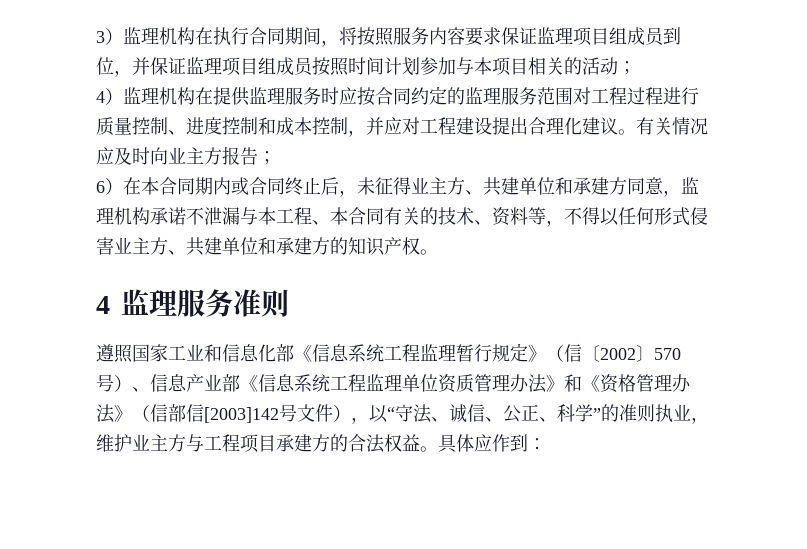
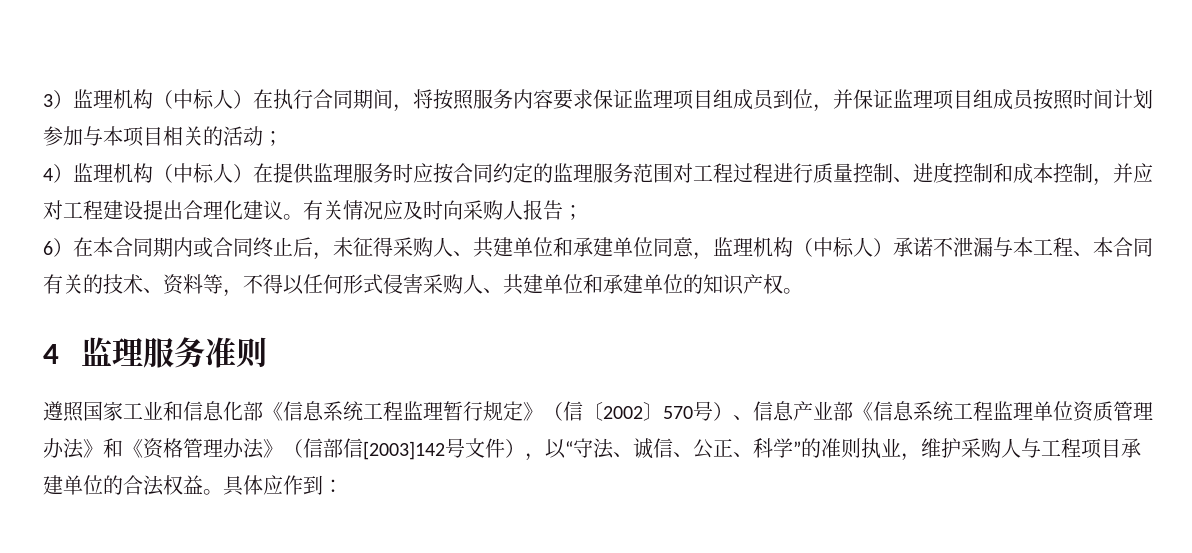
- 3）监理机构在执行合同期间，将按照服务内容要求保证监理项目组成员到位，并保证监理项目组成员按照时间计划参加与本项目相关的活动；
+ 3）监理机构（中标人）在执行合同期间，将按照服务内容要求保证监理项目组成员到位，并保证监理项目组成员按照时间计划参加与本项目相关的活动；
- 4）监理机构在提供监理服务时应按合同约定的监理服务范围对工程过程进行质量控制、进度控制和成本控制，并应对工程建设提出合理化建议。
+ 4）监理机构（中标人）在提供监理服务时应按合同约定的监理服务范围对工程过程进行质量控制、进度控制和成本控制，并应对工程建设提出合理化建议。
- 有关情况应及时向业主方报告；
+ 有关情况应及时向采购人报告；
- 6）在本合同期内或合同终止后，未征得业主方、共建单位和承建方同意，监理机构承诺不泄漏与本工程、本合同有关的技术、资料等，不得以任何形式侵害业主方、共建单位和承建方的知识产权。
+ 6）在本合同期内或合同终止后，未征得采购人、共建单位和承建单位同意，监理机构（中标人）承诺不泄漏与本工程、本合同有关的技术、资料等，不得以任何形式侵害采购人、共建单位和承建单位的知识产权。
- 遵照国家工业和信息化部《信息系统工程监理暂行规定》（信〔2002〕570号）、信息产业部《信息系统工程监理单位资质管理办法》和《资格管理办法》（信部信[2003]142号文件），以“守法、诚信、公正、科学”的准则执业，维护业主方与工程项目承建方的合法权益。
+ 遵照国家工业和信息化部《信息系统工程监理暂行规定》（信〔2002〕570号）、信息产业部《信息系统工程监理单位资质管理办法》和《资格管理办法》（信部信[2003]142号文件），以“守法、诚信、公正、科学”的准则执业，维护采购人与工程项目承建单位的合法权益。

